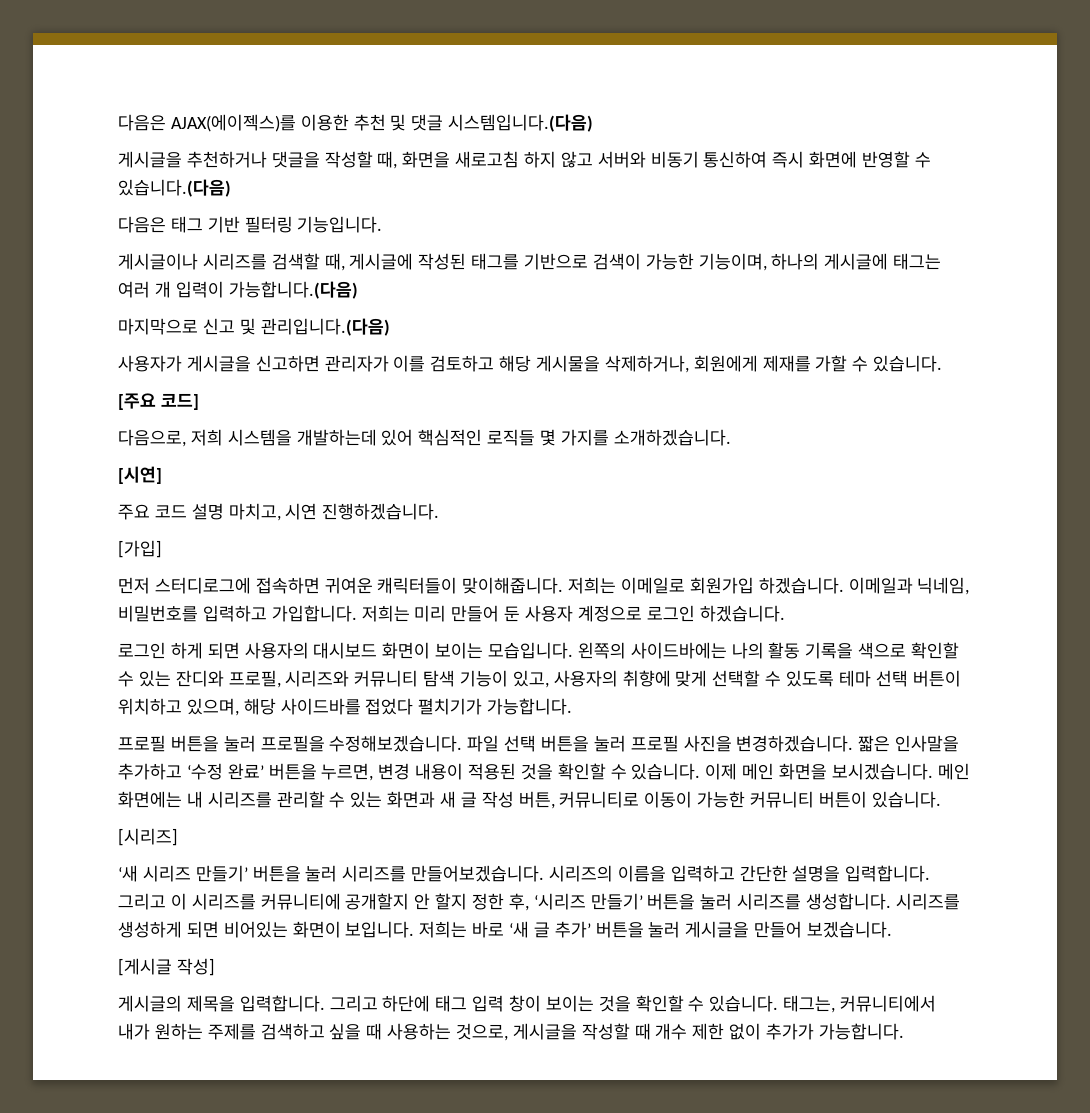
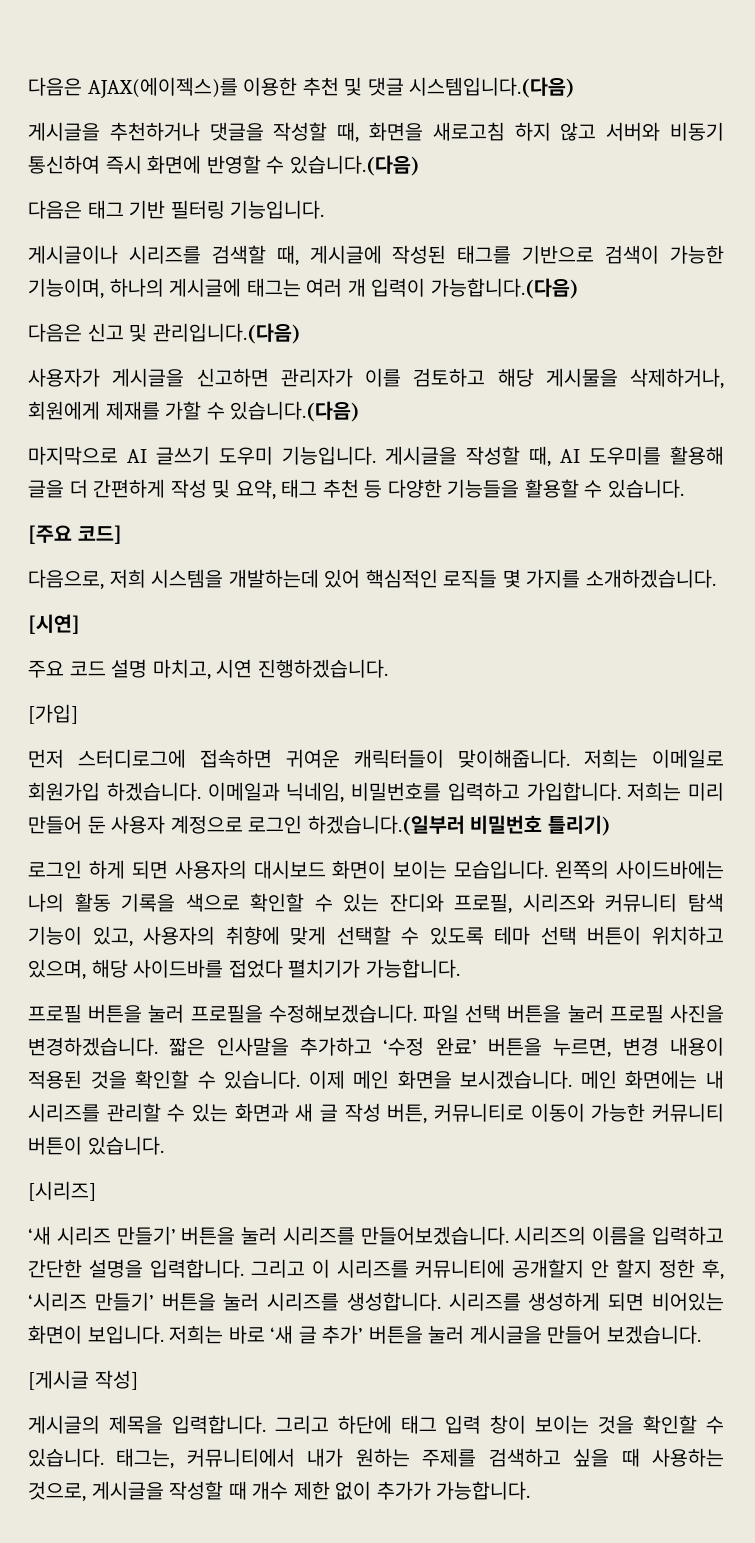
- 마지막으로 신고 및 관리입니다.(다음)
+ 다음은 신고 및 관리입니다.(다음)
- 사용자가 게시글을 신고하면 관리자가 이를 검토하고 해당 게시물을 삭제하거나, 회원에게 제재를 가할 수 있습니다.
+ 사용자가 게시글을 신고하면 관리자가 이를 검토하고 해당 게시물을 삭제하거나, 회원에게 제재를 가할 수 있습니다.(다음)
+ 마지막으로 AI 글쓰기 도우미 기능입니다. 게시글을 작성할 때, AI 도우미를 활용해 글을 더 간편하게 작성 및 요약, 태그 추천 등 다양한 기능들을 활용할 수 있습니다.
- 저희는 미리 만들어 둔 사용자 계정으로 로그인 하겠습니다.
+ 저희는 미리 만들어 둔 사용자 계정으로 로그인 하겠습니다.(일부러 비밀번호 틀리기)

